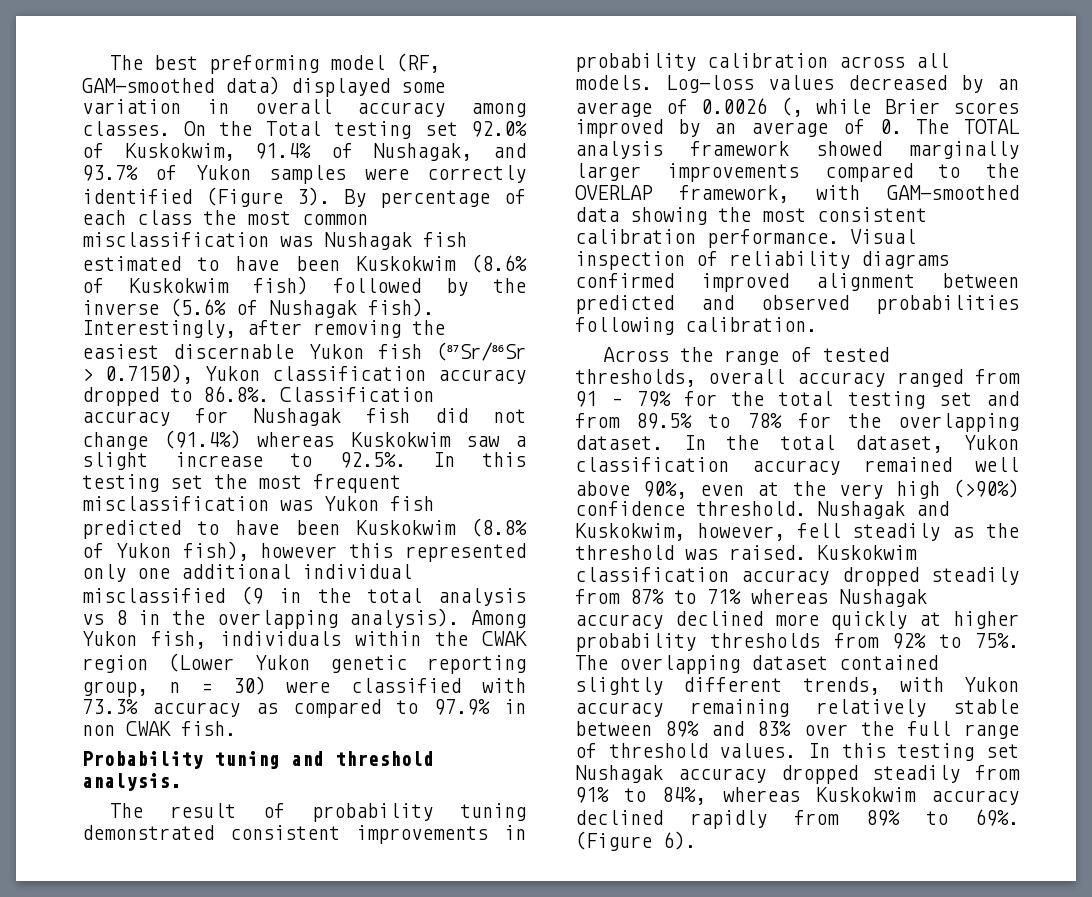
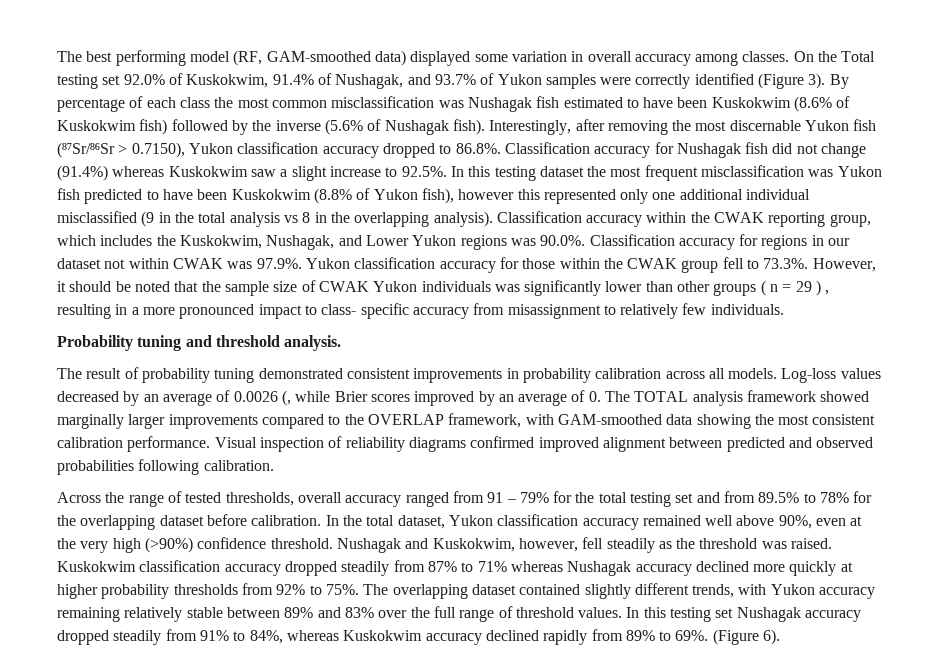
- The best preforming model (RF, GAM-smoothed data) displayed some variation in overall accuracy among classes.
+ The best performing model (RF, GAM-smoothed data) displayed some variation in overall accuracy among classes.
- Interestingly, after removing the easiest discernable Yukon fish (⁸⁷Sr/⁸⁶Sr > 0.7150), Yukon classification accuracy dropped to 86.8%. Classification accuracy for Nushagak fish did not change (91.4%) whereas Kuskokwim saw a slight increase to 92.5%. In this testing set the most frequent misclassification was Yukon fish predicted to have been Kuskokwim (8.8% of Yukon fish), however this represented only one additional individual misclassified (9 in the total analysis vs 8 in the overlapping analysis).
+ Interestingly, after removing the most discernable Yukon fish (⁸⁷Sr/⁸⁶Sr > 0.7150), Yukon classification accuracy dropped to 86.8%. Classification accuracy for Nushagak fish did not change (91.4%) whereas Kuskokwim saw a slight increase to 92.5%. In this testing dataset the most frequent misclassification was Yukon fish predicted to have been Kuskokwim (8.8% of Yukon fish), however this represented only one additional individual misclassified (9 in the total analysis vs 8 in the overlapping analysis).
- Among Yukon fish, individuals within the CWAK region (Lower Yukon genetic reporting group, n = 30) were classified with 73.3% accuracy as compared to 97.9% in non CWAK fish.
+ Classification accuracy within the CWAK reporting group, which includes the Kuskokwim, Nushagak, and Lower Yukon regions was 90.0%. Classification accuracy for regions in our dataset not within CWAK was 97.9%. Yukon classification accuracy for those within the CWAK group fell to 73.3%. However, it should be noted that the sample size of CWAK Yukon individuals was significantly lower than other groups ( n = 29 ) , resulting in a more pronounced impact to class- specific accuracy from misassignment to relatively few individuals.
- Across the range of tested thresholds, overall accuracy ranged from 91 – 79% for the total testing set and from 89.5% to 78% for the overlapping dataset.
+ Across the range of tested thresholds, overall accuracy ranged from 91 – 79% for the total testing set and from 89.5% to 78% for the overlapping dataset before calibration.

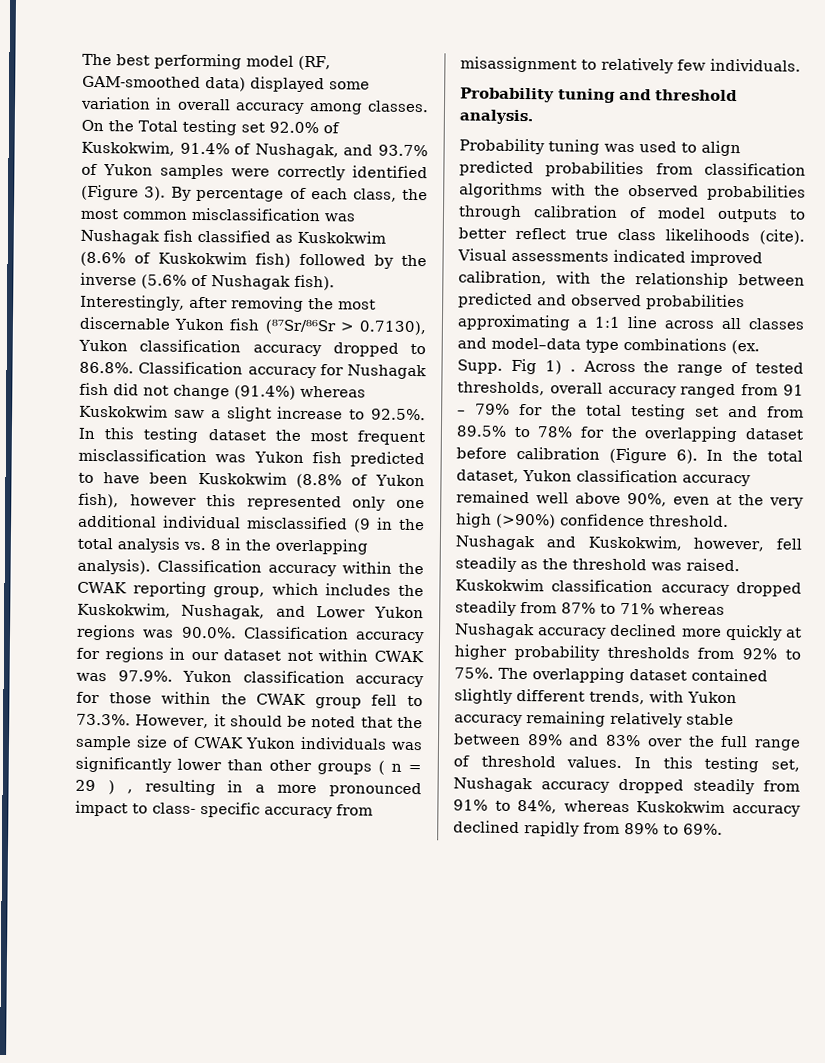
- By percentage of each class the most common misclassification was Nushagak fish estimated to have been Kuskokwim (8.6% of Kuskokwim fish) followed by the inverse (5.6% of Nushagak fish).
+ By percentage of each class, the most common misclassification was Nushagak fish classified as Kuskokwim (8.6% of Kuskokwim fish) followed by the inverse (5.6% of Nushagak fish).
- Interestingly, after removing the most discernable Yukon fish (⁸⁷Sr/⁸⁶Sr > 0.7150), Yukon classification accuracy dropped to 86.8%. Classification accuracy for Nushagak fish did not change (91.4%) whereas Kuskokwim saw a slight increase to 92.5%. In this testing dataset the most frequent misclassification was Yukon fish predicted to have been Kuskokwim (8.8% of Yukon fish), however this represented only one additional individual misclassified (9 in the total analysis vs 8 in the overlapping analysis).
+ Interestingly, after removing the most discernable Yukon fish (⁸⁷Sr/⁸⁶Sr > 0.7130), Yukon classification accuracy dropped to 86.8%. Classification accuracy for Nushagak fish did not change (91.4%) whereas Kuskokwim saw a slight increase to 92.5%. In this testing dataset the most frequent misclassification was Yukon fish predicted to have been Kuskokwim (8.8% of Yukon fish), however this represented only one additional individual misclassified (9 in the total analysis vs. 8 in the overlapping analysis).
- The result of probability tuning demonstrated consistent improvements in probability calibration across all models. Log-loss values decreased by an average of 0.0026 (, while Brier scores improved by an average of 0. The TOTAL analysis framework showed marginally larger improvements compared to the OVERLAP framework, with GAM-smoothed data showing the most consistent calibration performance. Visual inspection of reliability diagrams confirmed improved alignment between predicted and observed probabilities following calibration.
- Across the range of tested thresholds, overall accuracy ranged from 91 – 79% for the total testing set and from 89.5% to 78% for the overlapping dataset before calibration.
+ Probability tuning was used to align predicted probabilities from classification algorithms with the observed probabilities through calibration of model outputs to better reflect true class likelihoods (cite). Visual assessments indicated improved calibration, with the relationship between predicted and observed probabilities approximating a 1:1 line across all classes and model–data type combinations (ex. Supp. Fig 1) . Across the range of tested thresholds, overall accuracy ranged from 91 – 79% for the total testing set and from 89.5% to 78% for the overlapping dataset before calibration (Figure 6).
- In this testing set Nushagak accuracy dropped steadily from 91% to 84%, whereas Kuskokwim accuracy declined rapidly from 89% to 69%. (Figure 6).
+ In this testing set, Nushagak accuracy dropped steadily from 91% to 84%, whereas Kuskokwim accuracy declined rapidly from 89% to 69%.

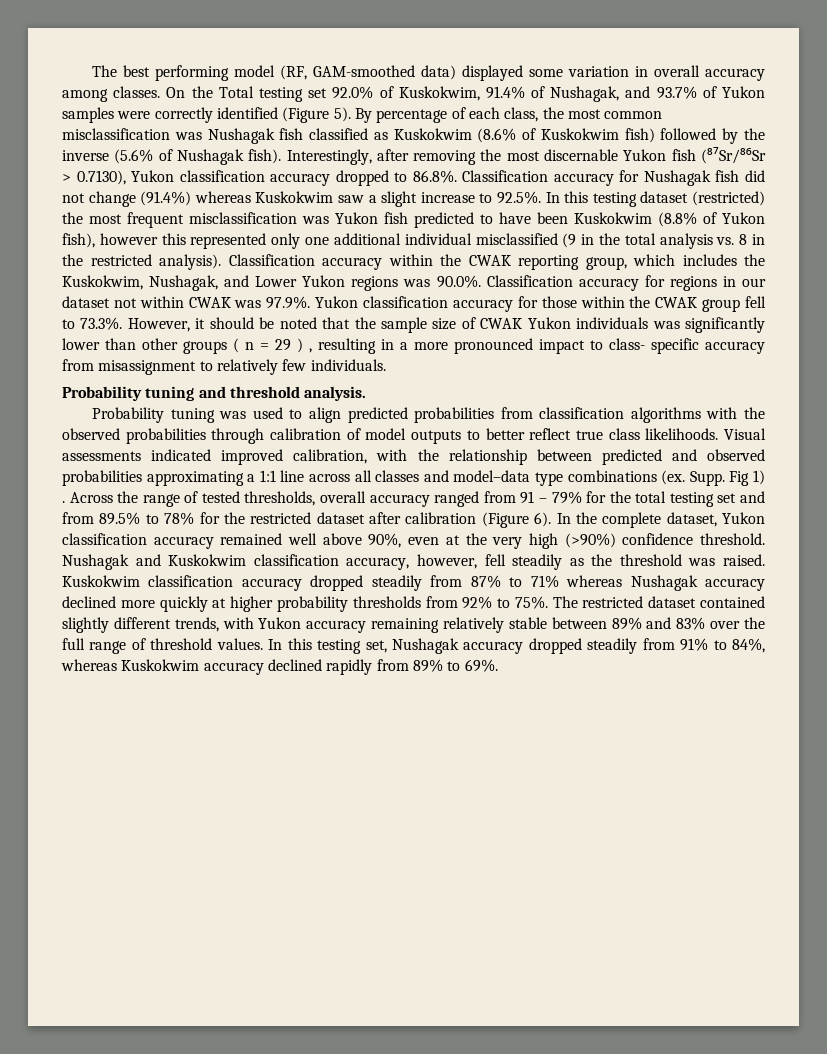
- On the Total testing set 92.0% of Kuskokwim, 91.4% of Nushagak, and 93.7% of Yukon samples were correctly identified (Figure 3).
+ On the Total testing set 92.0% of Kuskokwim, 91.4% of Nushagak, and 93.7% of Yukon samples were correctly identified (Figure 5).
- Interestingly, after removing the most discernable Yukon fish (⁸⁷Sr/⁸⁶Sr > 0.7130), Yukon classification accuracy dropped to 86.8%. Classification accuracy for Nushagak fish did not change (91.4%) whereas Kuskokwim saw a slight increase to 92.5%. In this testing dataset the most frequent misclassification was Yukon fish predicted to have been Kuskokwim (8.8% of Yukon fish), however this represented only one additional individual misclassified (9 in the total analysis vs. 8 in the overlapping analysis).
+ Interestingly, after removing the most discernable Yukon fish (⁸⁷Sr/⁸⁶Sr > 0.7130), Yukon classification accuracy dropped to 86.8%. Classification accuracy for Nushagak fish did not change (91.4%) whereas Kuskokwim saw a slight increase to 92.5%. In this testing dataset (restricted) the most frequent misclassification was Yukon fish predicted to have been Kuskokwim (8.8% of Yukon fish), however this represented only one additional individual misclassified (9 in the total analysis vs. 8 in the restricted analysis).
- Probability tuning was used to align predicted probabilities from classification algorithms with the observed probabilities through calibration of model outputs to better reflect true class likelihoods (cite).
+ Probability tuning was used to align predicted probabilities from classification algorithms with the observed probabilities through calibration of model outputs to better reflect true class likelihoods.
- Across the range of tested thresholds, overall accuracy ranged from 91 – 79% for the total testing set and from 89.5% to 78% for the overlapping dataset before calibration (Figure 6).
+ Across the range of tested thresholds, overall accuracy ranged from 91 – 79% for the total testing set and from 89.5% to 78% for the restricted dataset after calibration (Figure 6).
- In the total dataset, Yukon classification accuracy remained well above 90%, even at the very high (>90%) confidence threshold.
+ In the complete dataset, Yukon classification accuracy remained well above 90%, even at the very high (>90%) confidence threshold.
- Nushagak and Kuskokwim, however, fell steadily as the threshold was raised.
+ Nushagak and Kuskokwim classification accuracy, however, fell steadily as the threshold was raised.
- The overlapping dataset contained slightly different trends, with Yukon accuracy remaining relatively stable between 89% and 83% over the full range of threshold values.
+ The restricted dataset contained slightly different trends, with Yukon accuracy remaining relatively stable between 89% and 83% over the full range of threshold values.

